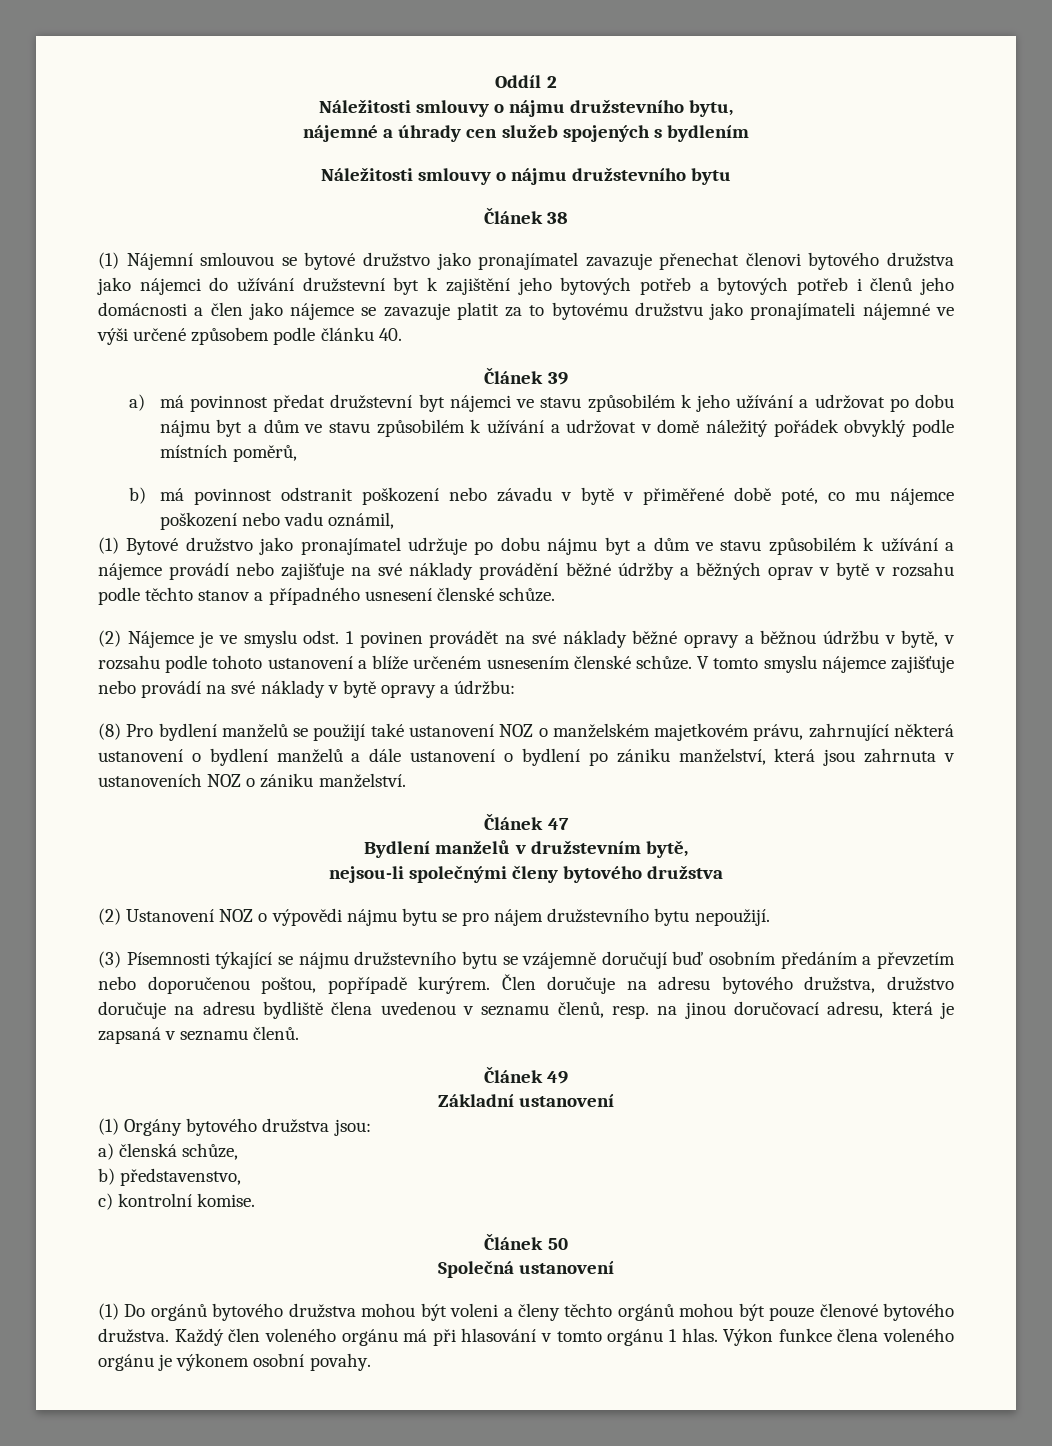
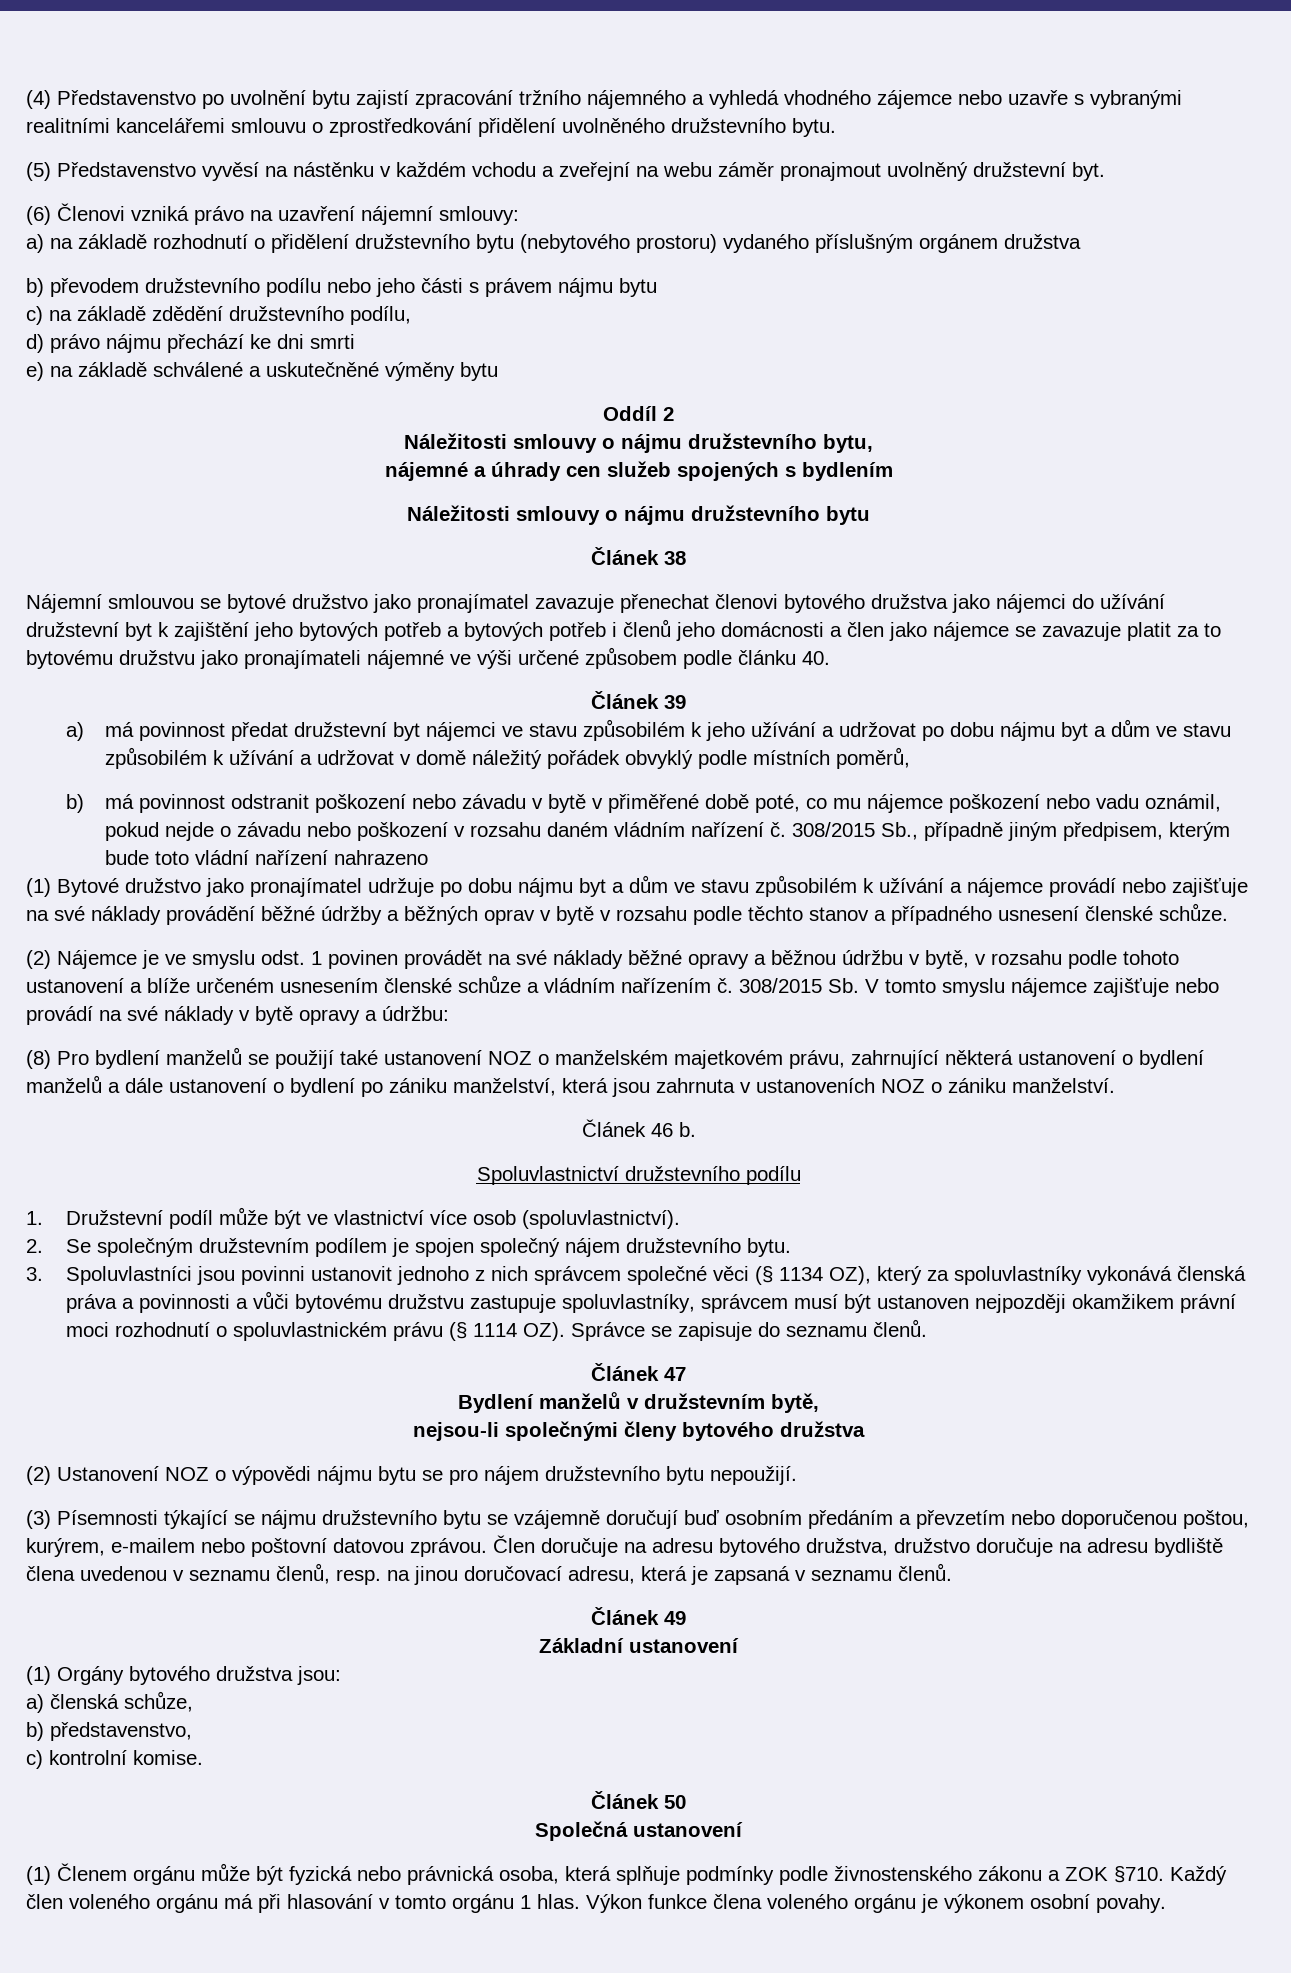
+ (4) Představenstvo po uvolnění bytu zajistí zpracování tržního nájemného a vyhledá vhodného zájemce nebo uzavře s vybranými realitními kancelářemi smlouvu o zprostředkování přidělení uvolněného družstevního bytu.
+ (5) Představenstvo vyvěsí na nástěnku v každém vchodu a zveřejní na webu záměr pronajmout uvolněný družstevní byt.
+ (6) Členovi vzniká právo na uzavření nájemní smlouvy:
+ a) na základě rozhodnutí o přidělení družstevního bytu (nebytového prostoru) vydaného příslušným orgánem družstva
+ b) převodem družstevního podílu nebo jeho části s právem nájmu bytu
+ c) na základě zdědění družstevního podílu,
+ d) právo nájmu přechází ke dni smrti
+ e) na základě schválené a uskutečněné výměny bytu
- (1) Nájemní smlouvou se bytové družstvo jako pronajímatel zavazuje přenechat členovi bytového družstva jako nájemci do užívání družstevní byt k zajištění jeho bytových potřeb a bytových potřeb i členů jeho domácnosti a člen jako nájemce se zavazuje platit za to bytovému družstvu jako pronajímateli nájemné ve výši určené způsobem podle článku 40.
+ Nájemní smlouvou se bytové družstvo jako pronajímatel zavazuje přenechat členovi bytového družstva jako nájemci do užívání družstevní byt k zajištění jeho bytových potřeb a bytových potřeb i členů jeho domácnosti a člen jako nájemce se zavazuje platit za to bytovému družstvu jako pronajímateli nájemné ve výši určené způsobem podle článku 40.
- b) má povinnost odstranit poškození nebo závadu v bytě v přiměřené době poté, co mu nájemce poškození nebo vadu oznámil,
+ b) má povinnost odstranit poškození nebo závadu v bytě v přiměřené době poté, co mu nájemce poškození nebo vadu oznámil, pokud nejde o závadu nebo poškození v rozsahu daném vládním nařízení č. 308/2015 Sb., případně jiným předpisem, kterým bude toto vládní nařízení nahrazeno
- (2) Nájemce je ve smyslu odst. 1 povinen provádět na své náklady běžné opravy a běžnou údržbu v bytě, v rozsahu podle tohoto ustanovení a blíže určeném usnesením členské schůze. V tomto smyslu nájemce zajišťuje nebo provádí na své náklady v bytě opravy a údržbu:
+ (2) Nájemce je ve smyslu odst. 1 povinen provádět na své náklady běžné opravy a běžnou údržbu v bytě, v rozsahu podle tohoto ustanovení a blíže určeném usnesením členské schůze a vládním nařízením č. 308/2015 Sb. V tomto smyslu nájemce zajišťuje nebo provádí na své náklady v bytě opravy a údržbu:
+ Článek 46 b.
+ Spoluvlastnictví družstevního podílu
+ 1. Družstevní podíl může být ve vlastnictví více osob (spoluvlastnictví).
+ 2. Se společným družstevním podílem je spojen společný nájem družstevního bytu.
+ 3. Spoluvlastníci jsou povinni ustanovit jednoho z nich správcem společné věci (§ 1134 OZ), který za spoluvlastníky vykonává členská práva a povinnosti a vůči bytovému družstvu zastupuje spoluvlastníky, správcem musí být ustanoven nejpozději okamžikem právní moci rozhodnutí o spoluvlastnickém právu (§ 1114 OZ). Správce se zapisuje do seznamu členů.
- (3) Písemnosti týkající se nájmu družstevního bytu se vzájemně doručují buď osobním předáním a převzetím nebo doporučenou poštou, popřípadě kurýrem.
+ (3) Písemnosti týkající se nájmu družstevního bytu se vzájemně doručují buď osobním předáním a převzetím nebo doporučenou poštou, kurýrem, e-mailem nebo poštovní datovou zprávou.
- (1) Do orgánů bytového družstva mohou být voleni a členy těchto orgánů mohou být pouze členové bytového družstva.
+ (1) Členem orgánu může být fyzická nebo právnická osoba, která splňuje podmínky podle živnostenského zákonu a ZOK §710.

